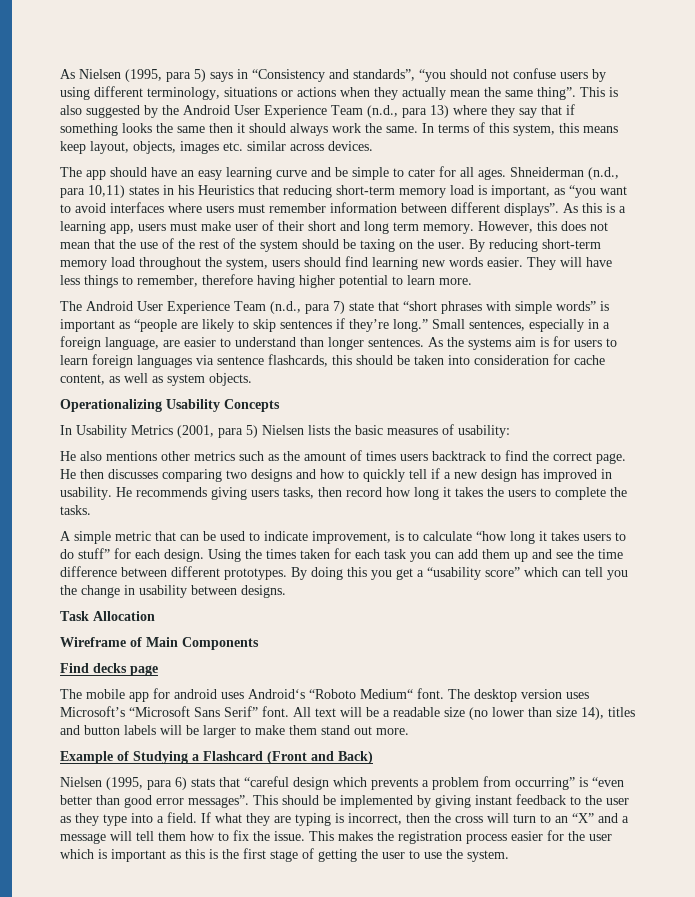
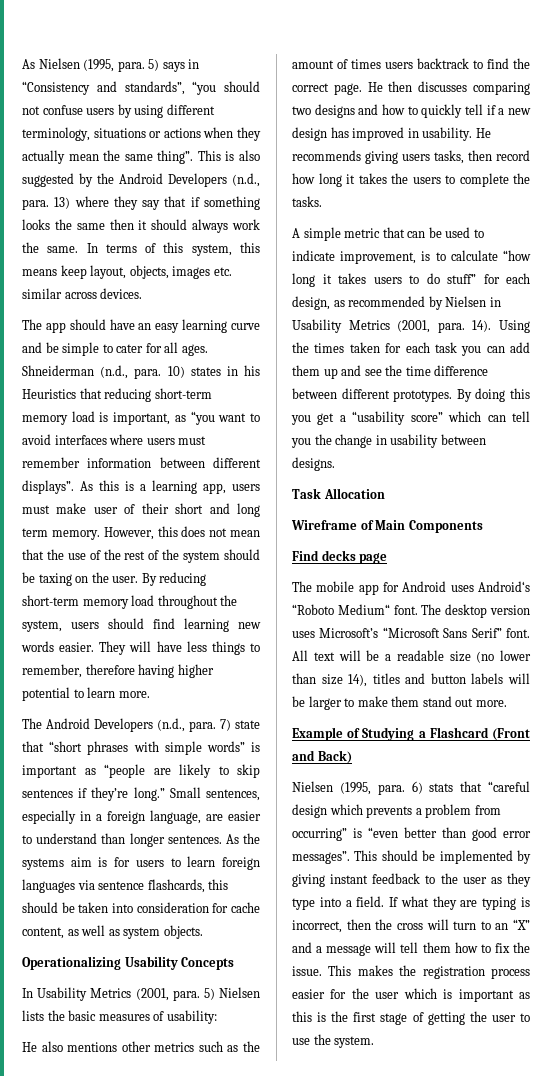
- As Nielsen (1995, para 5) says in “Consistency and standards”, “you should not confuse users by using different terminology, situations or actions when they actually mean the same thing”.
+ As Nielsen (1995, para. 5) says in “Consistency and standards”, “you should not confuse users by using different terminology, situations or actions when they actually mean the same thing”.
- This is also suggested by the Android User Experience Team (n.d., para 13) where they say that if something looks the same then it should always work the same.
+ This is also suggested by the Android Developers (n.d., para. 13) where they say that if something looks the same then it should always work the same.
- Shneiderman (n.d., para 10,11) states in his Heuristics that reducing short-term memory load is important, as “you want to avoid interfaces where users must remember information between different displays”.
+ Shneiderman (n.d., para. 10) states in his Heuristics that reducing short-term memory load is important, as “you want to avoid interfaces where users must remember information between different displays”.
- The Android User Experience Team (n.d., para 7) state that “short phrases with simple words” is important as “people are likely to skip sentences if they’re long.”
+ The Android Developers (n.d., para. 7) state that “short phrases with simple words” is important as “people are likely to skip sentences if they’re long.”
- In Usability Metrics (2001, para 5) Nielsen lists the basic measures of usability:
+ In Usability Metrics (2001, para. 5) Nielsen lists the basic measures of usability:
- A simple metric that can be used to indicate improvement, is to calculate “how long it takes users to do stuff” for each design.
+ A simple metric that can be used to indicate improvement, is to calculate “how long it takes users to do stuff” for each design, as recommended by Nielsen in Usability Metrics (2001, para. 14).
- The mobile app for android uses Android‘s “Roboto Medium“ font.
+ The mobile app for Android uses Android‘s “Roboto Medium“ font.
- Nielsen (1995, para 6) stats that “careful design which prevents a problem from occurring” is “even better than good error messages”.
+ Nielsen (1995, para. 6) stats that “careful design which prevents a problem from occurring” is “even better than good error messages”.

